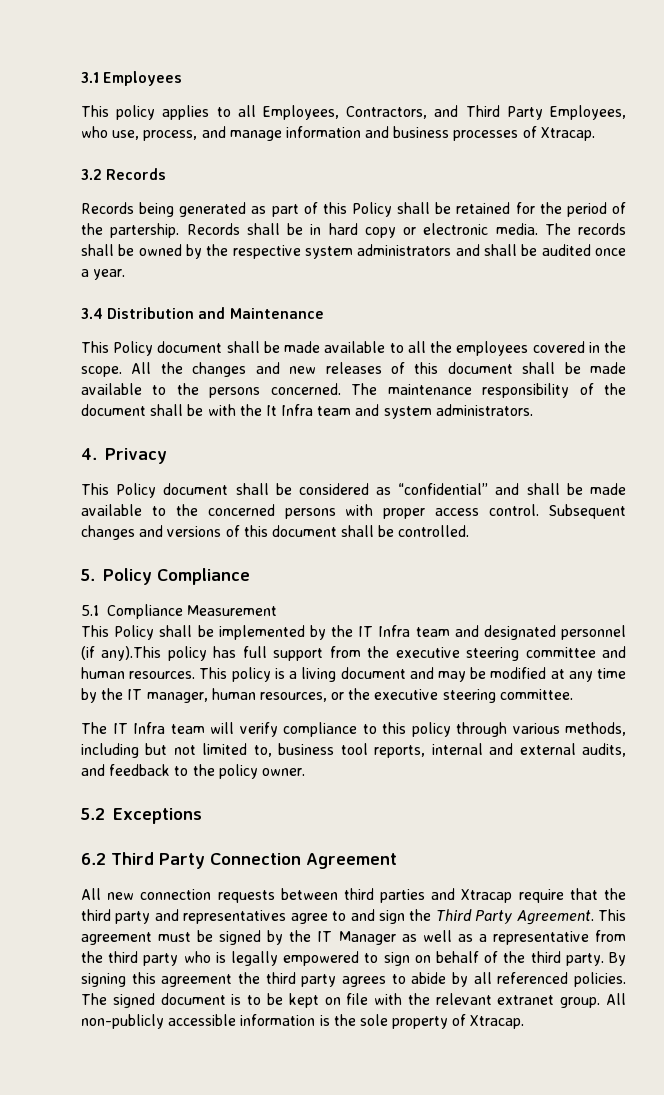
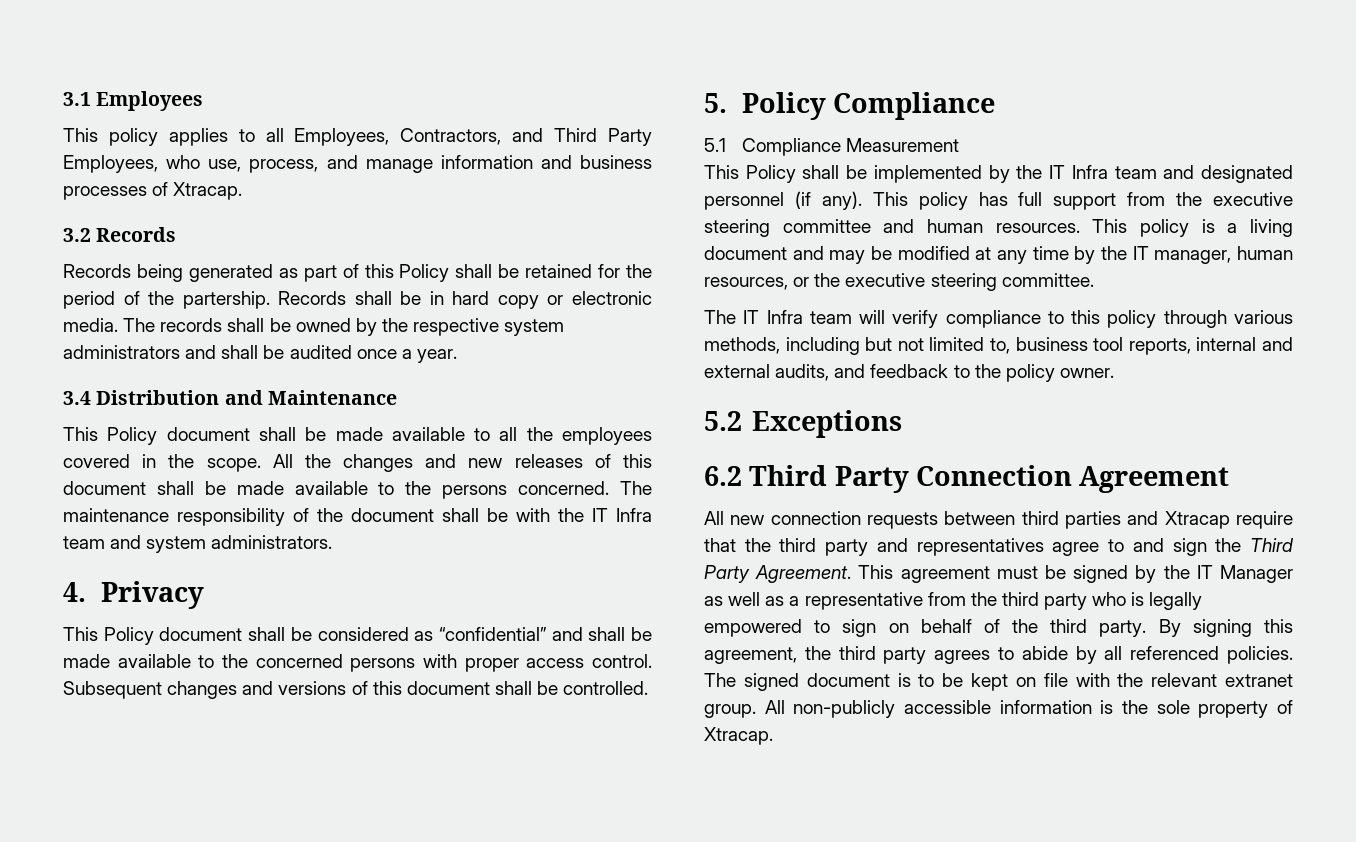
- The maintenance responsibility of the document shall be with the It Infra team and system administrators.
+ The maintenance responsibility of the document shall be with the IT Infra team and system administrators.
- This Policy shall be implemented by the IT Infra team and designated personnel (if any).This policy has full support from the executive steering committee and human resources.
+ This Policy shall be implemented by the IT Infra team and designated personnel (if any). This policy has full support from the executive steering committee and human resources.
- By signing this agreement the third party agrees to abide by all referenced policies.
+ By signing this agreement, the third party agrees to abide by all referenced policies.

